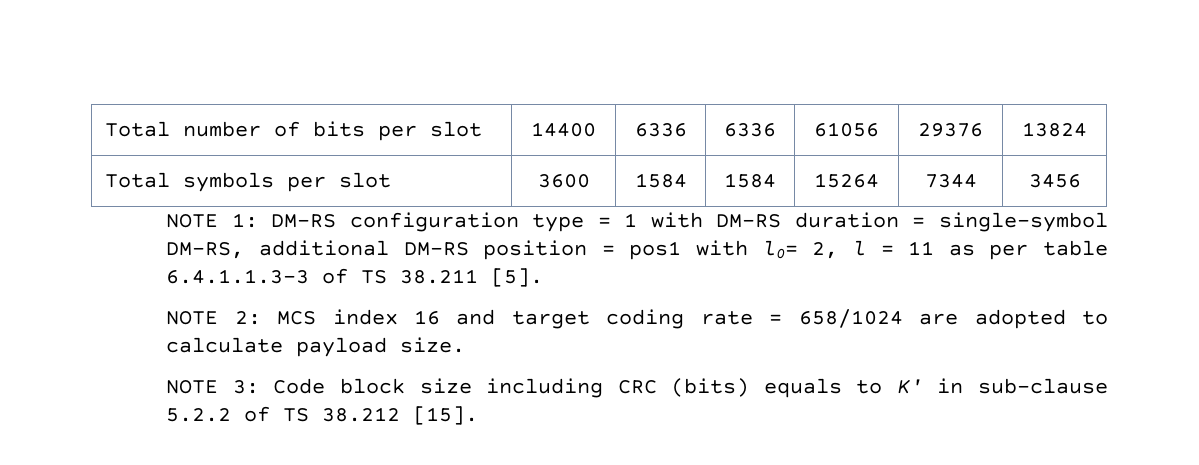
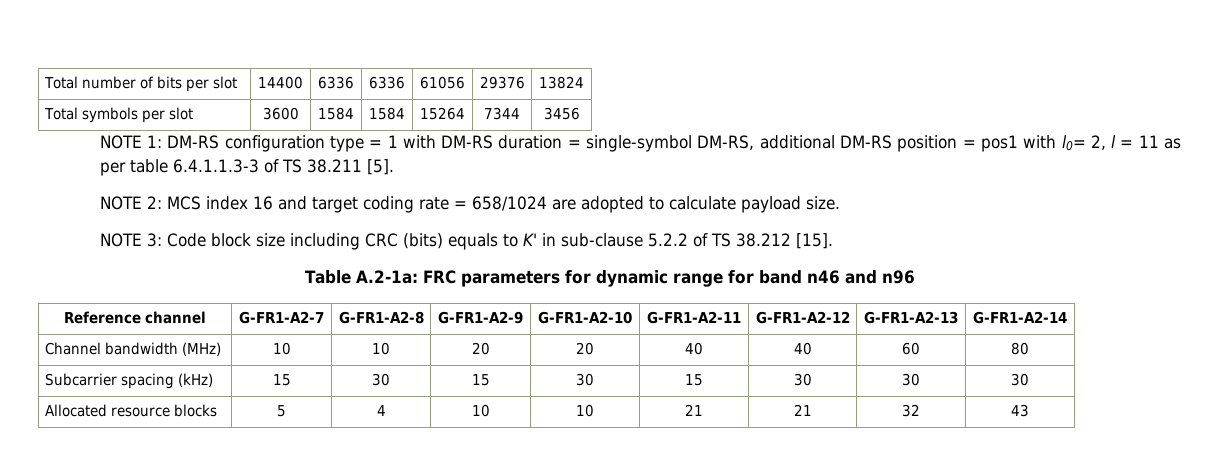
+ Table A.2-1a: FRC parameters for dynamic range for band n46 and n96
+ Reference channel | G-FR1-A2-7 | G-FR1-A2-8 | G-FR1-A2-9 | G-FR1-A2-10 | G-FR1-A2-11 | G-FR1-A2-12 | G-FR1-A2-13 | G-FR1-A2-14
+ Channel bandwidth (MHz) | 10 | 10 | 20 | 20 | 40 | 40 | 60 | 80
+ Subcarrier spacing (kHz) | 15 | 30 | 15 | 30 | 15 | 30 | 30 | 30
+ Allocated resource blocks | 5 | 4 | 10 | 10 | 21 | 21 | 32 | 43

